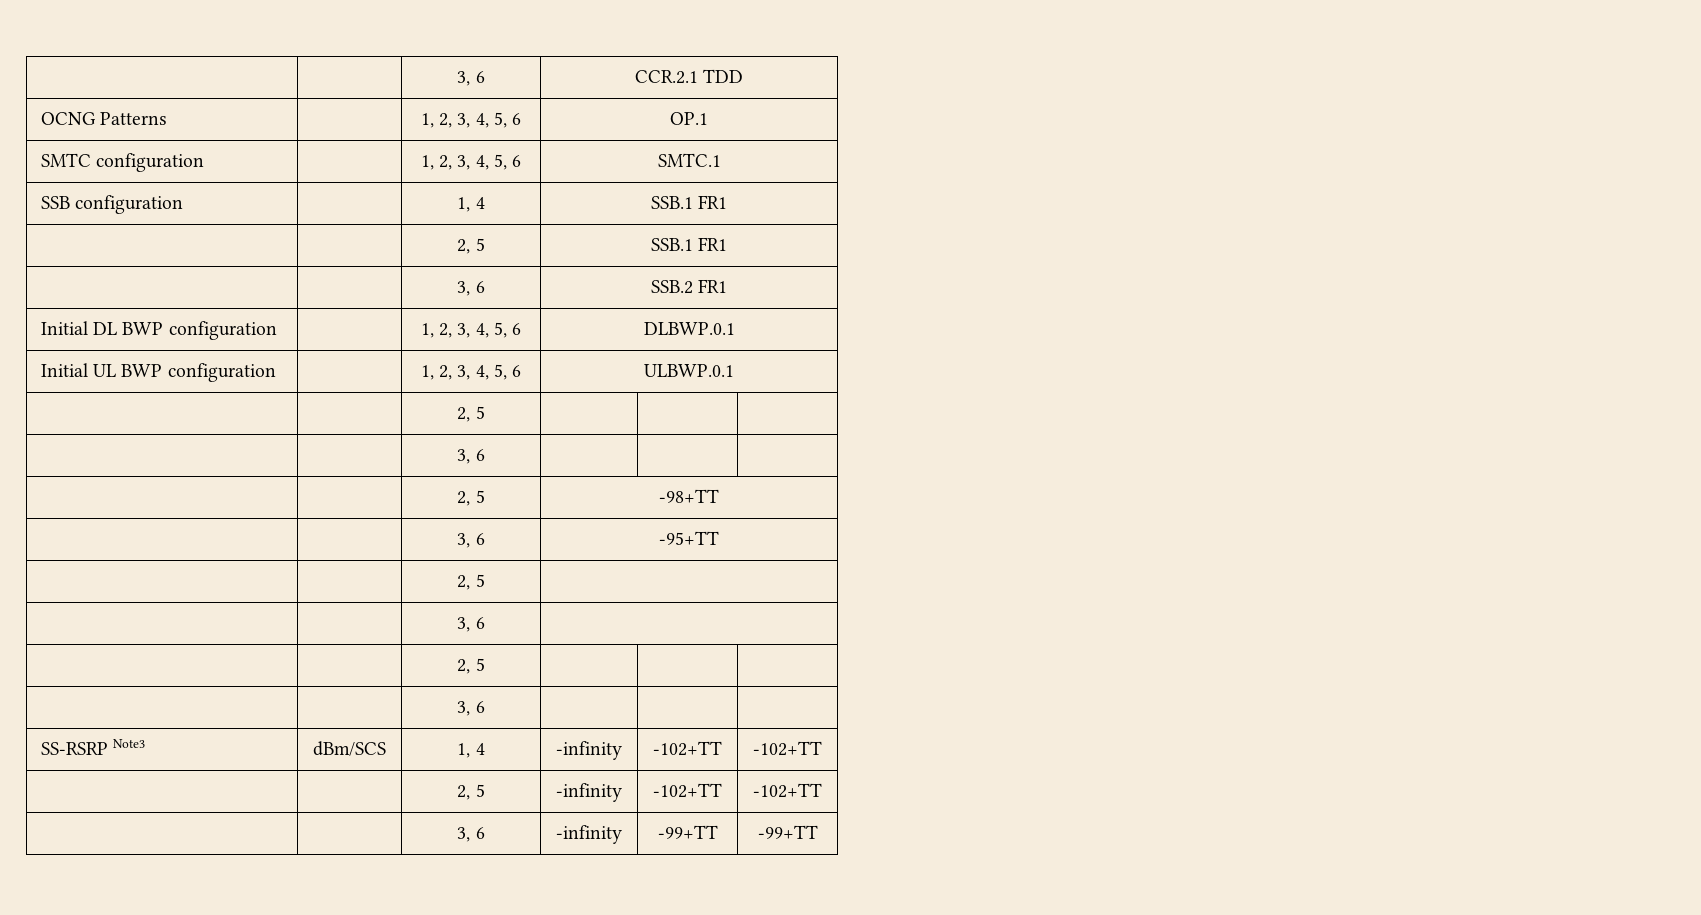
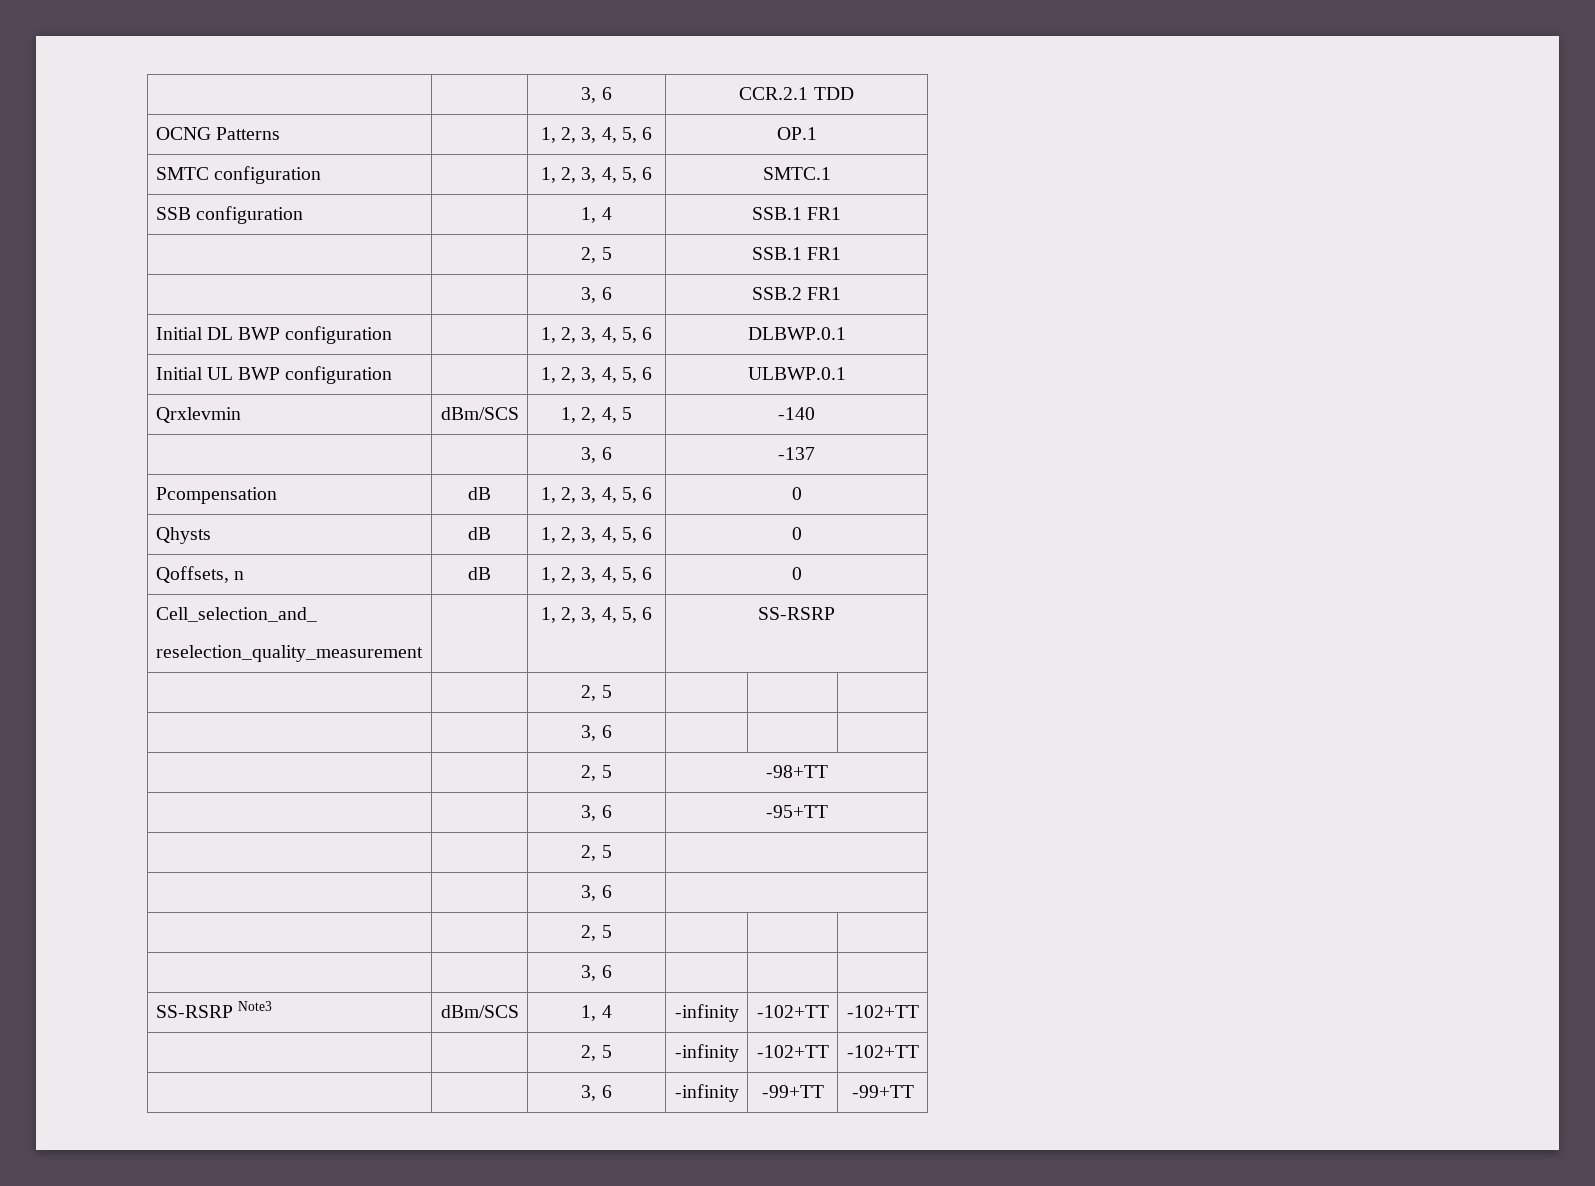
+ Qrxlevmin | dBm/SCS | 1, 2, 4, 5 | -140
+ | | 3, 6 | -137
+ Pcompensation | dB | 1, 2, 3, 4, 5, 6 | 0
+ Qhysts | dB | 1, 2, 3, 4, 5, 6 | 0
+ Qoffsets, n | dB | 1, 2, 3, 4, 5, 6 | 0
+ Cell_selection_and_
+ reselection_quality_measurement | | 1, 2, 3, 4, 5, 6 | SS-RSRP

